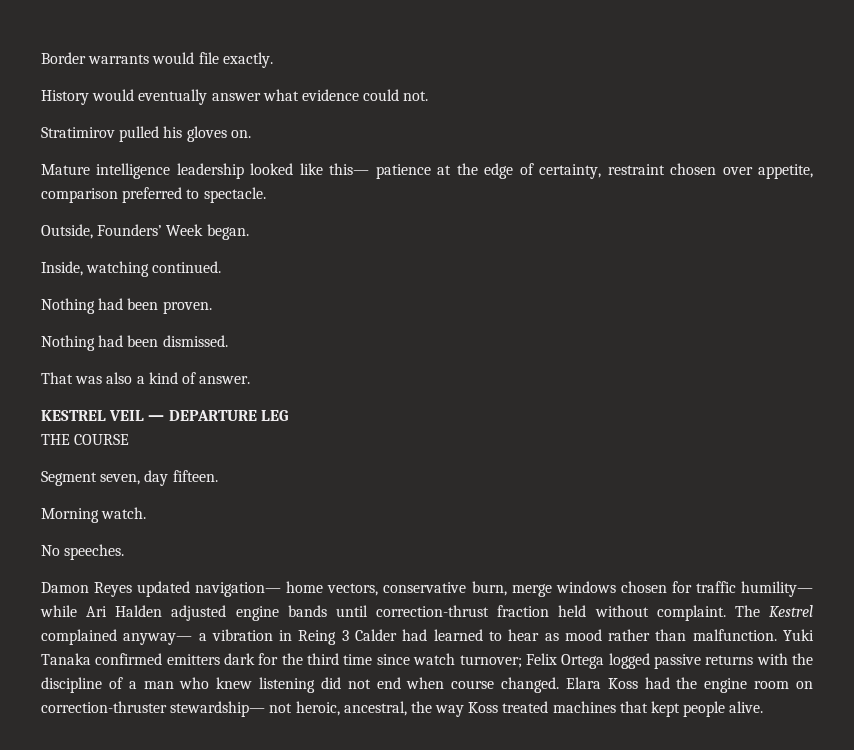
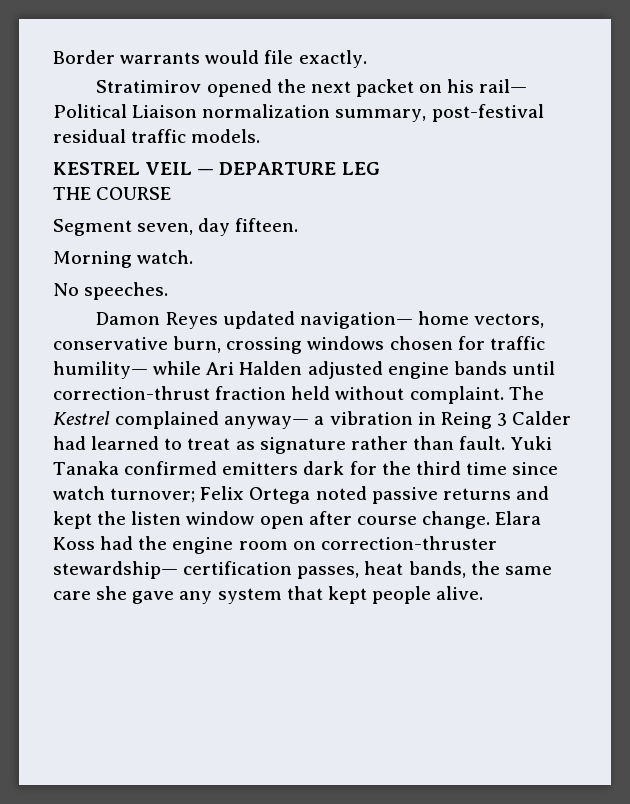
- History would eventually answer what evidence could not.
- Stratimirov pulled his gloves on.
- Mature intelligence leadership looked like this— patience at the edge of certainty, restraint chosen over appetite, comparison preferred to spectacle.
- Outside, Founders’ Week began.
- Inside, watching continued.
- Nothing had been proven.
- Nothing had been dismissed.
- That was also a kind of answer.
+ Stratimirov opened the next packet on his rail— Political Liaison normalization summary, post-festival residual traffic models.
- Damon Reyes updated navigation— home vectors, conservative burn, merge windows chosen for traffic humility— while Ari Halden adjusted engine bands until correction-thrust fraction held without complaint.
+ Damon Reyes updated navigation— home vectors, conservative burn, crossing windows chosen for traffic humility— while Ari Halden adjusted engine bands until correction-thrust fraction held without complaint.
- The Kestrel complained anyway— a vibration in Reing 3 Calder had learned to hear as mood rather than malfunction.
+ The Kestrel complained anyway— a vibration in Reing 3 Calder had learned to treat as signature rather than fault.
- Yuki Tanaka confirmed emitters dark for the third time since watch turnover; Felix Ortega logged passive returns with the discipline of a man who knew listening did not end when course changed.
+ Yuki Tanaka confirmed emitters dark for the third time since watch turnover; Felix Ortega noted passive returns and kept the listen window open after course change.
- Elara Koss had the engine room on correction-thruster stewardship— not heroic, ancestral, the way Koss treated machines that kept people alive.
+ Elara Koss had the engine room on correction-thruster stewardship— certification passes, heat bands, the same care she gave any system that kept people alive.

